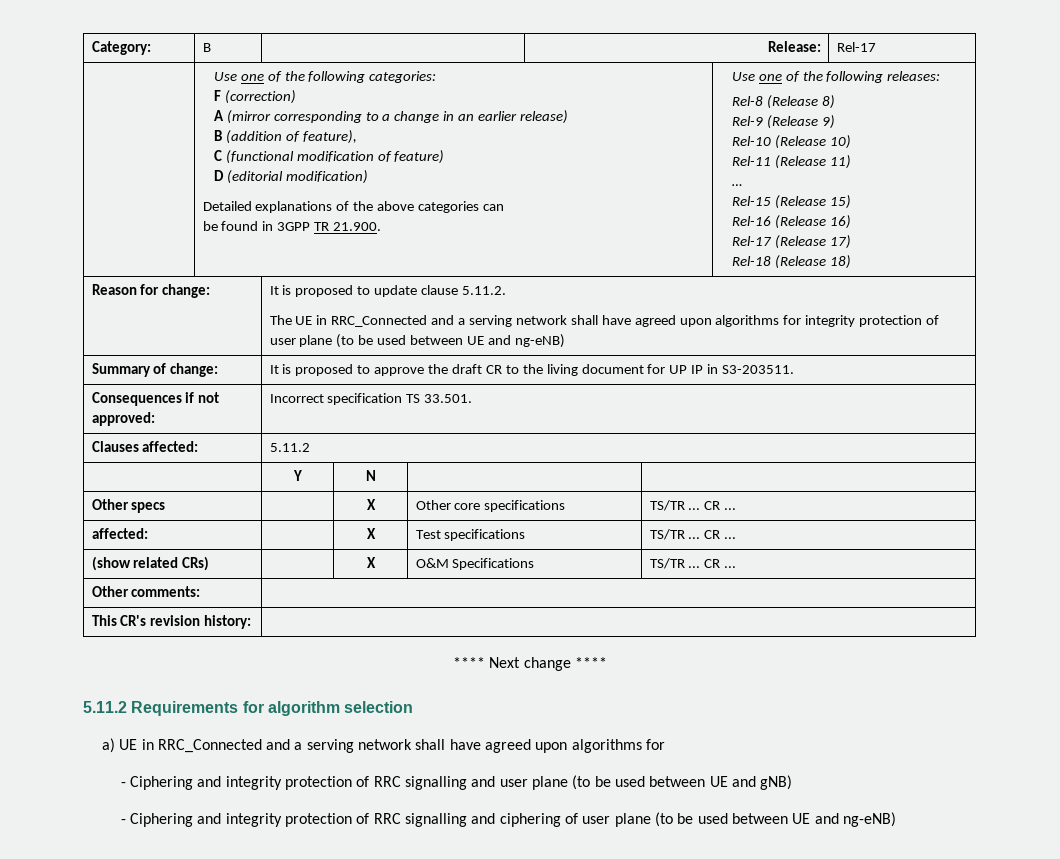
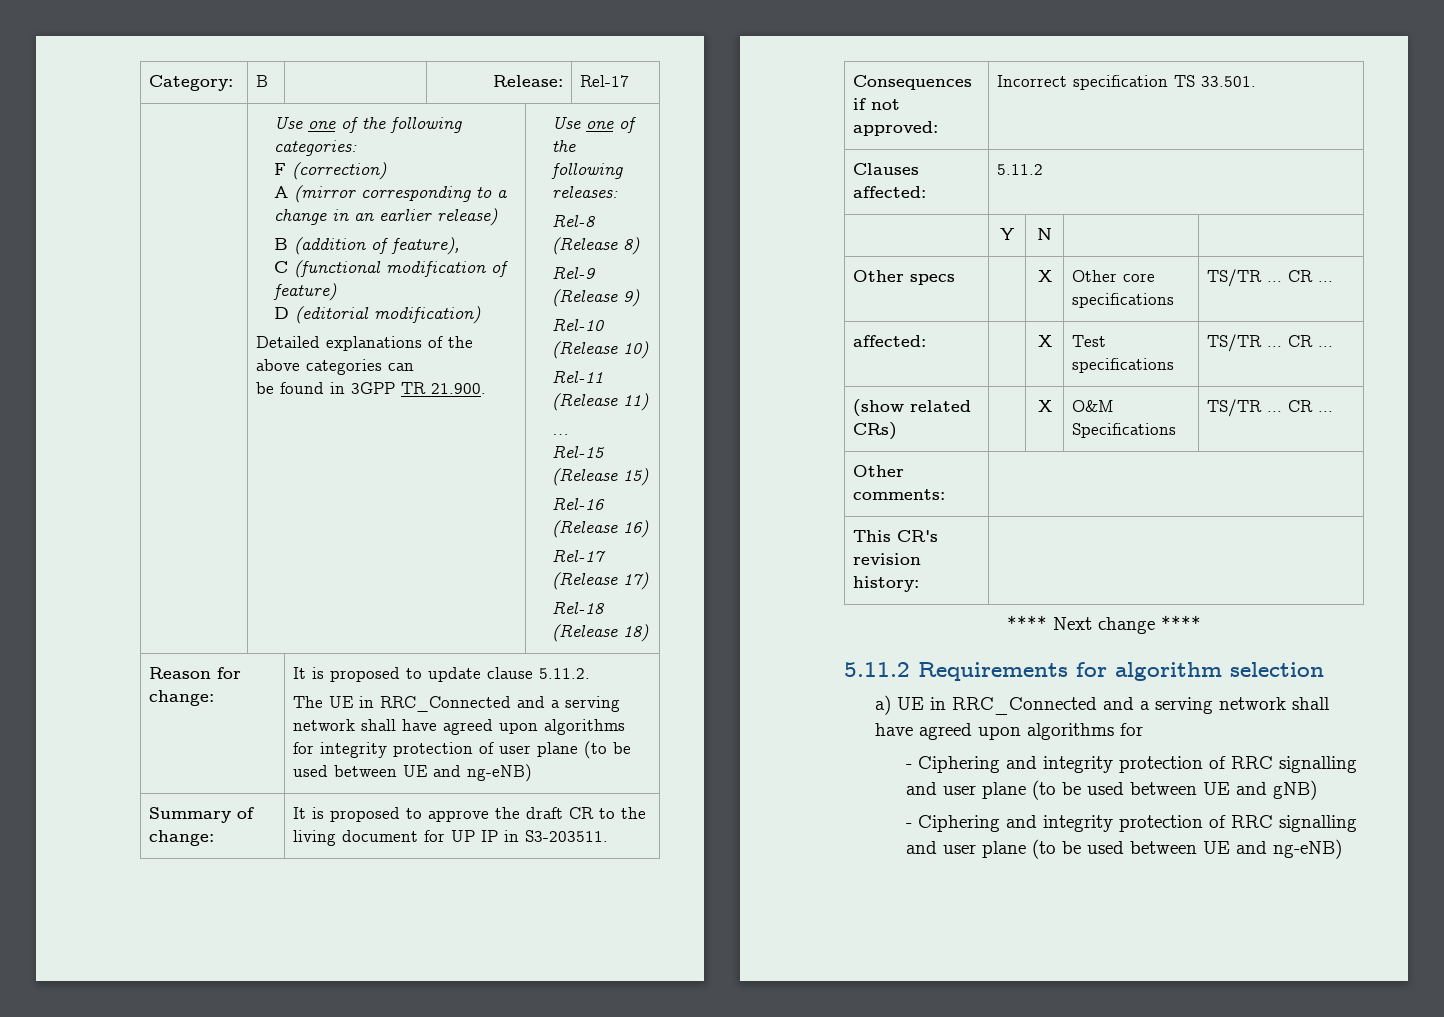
- - Ciphering and integrity protection of RRC signalling and ciphering of user plane (to be used between UE and ng-eNB)
+ - Ciphering and integrity protection of RRC signalling and user plane (to be used between UE and ng-eNB)

